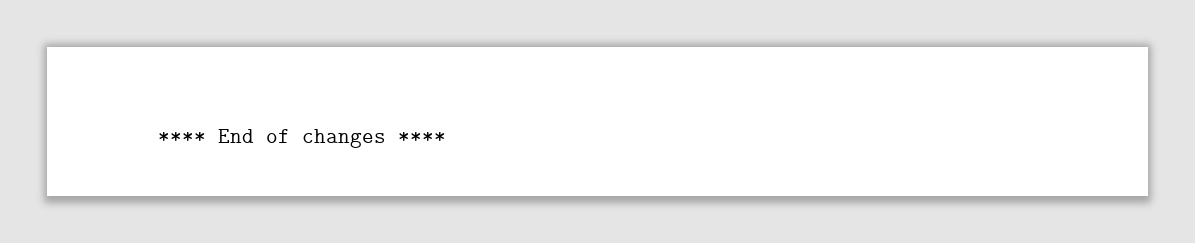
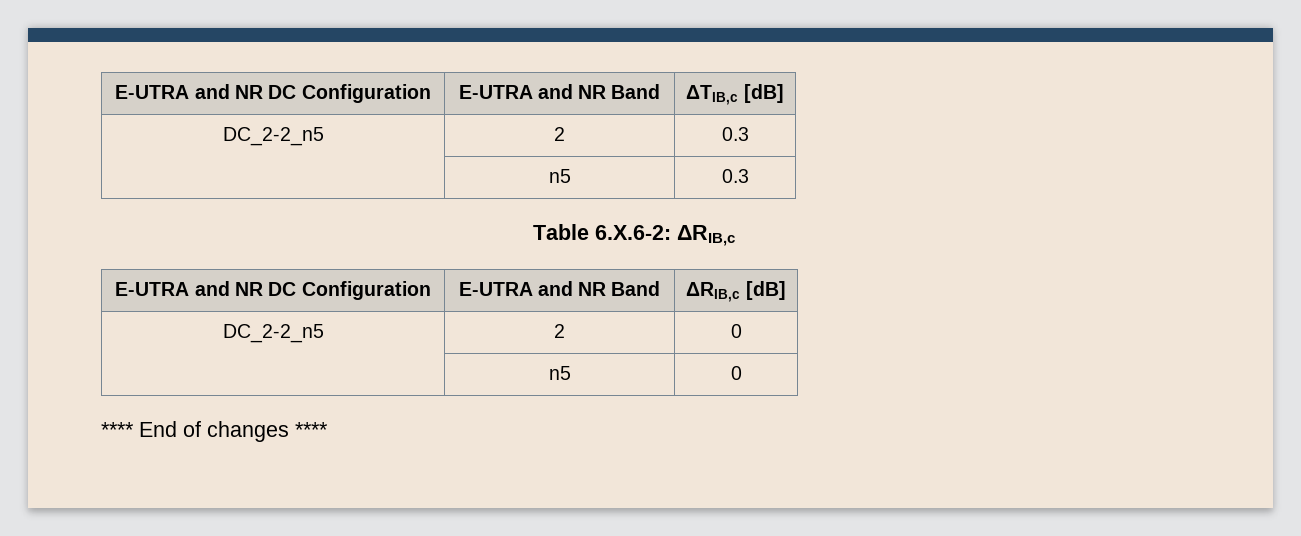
+ E-UTRA and NR DC Configuration | E-UTRA and NR Band | ΔTIB,c [dB]
+ DC_2-2_n5 | 2 | 0.3
+ | n5 | 0.3
+ Table 6.X.6-2: ΔRIB,c
+ E-UTRA and NR DC Configuration | E-UTRA and NR Band | ΔRIB,c [dB]
+ DC_2-2_n5 | 2 | 0
+ | n5 | 0

